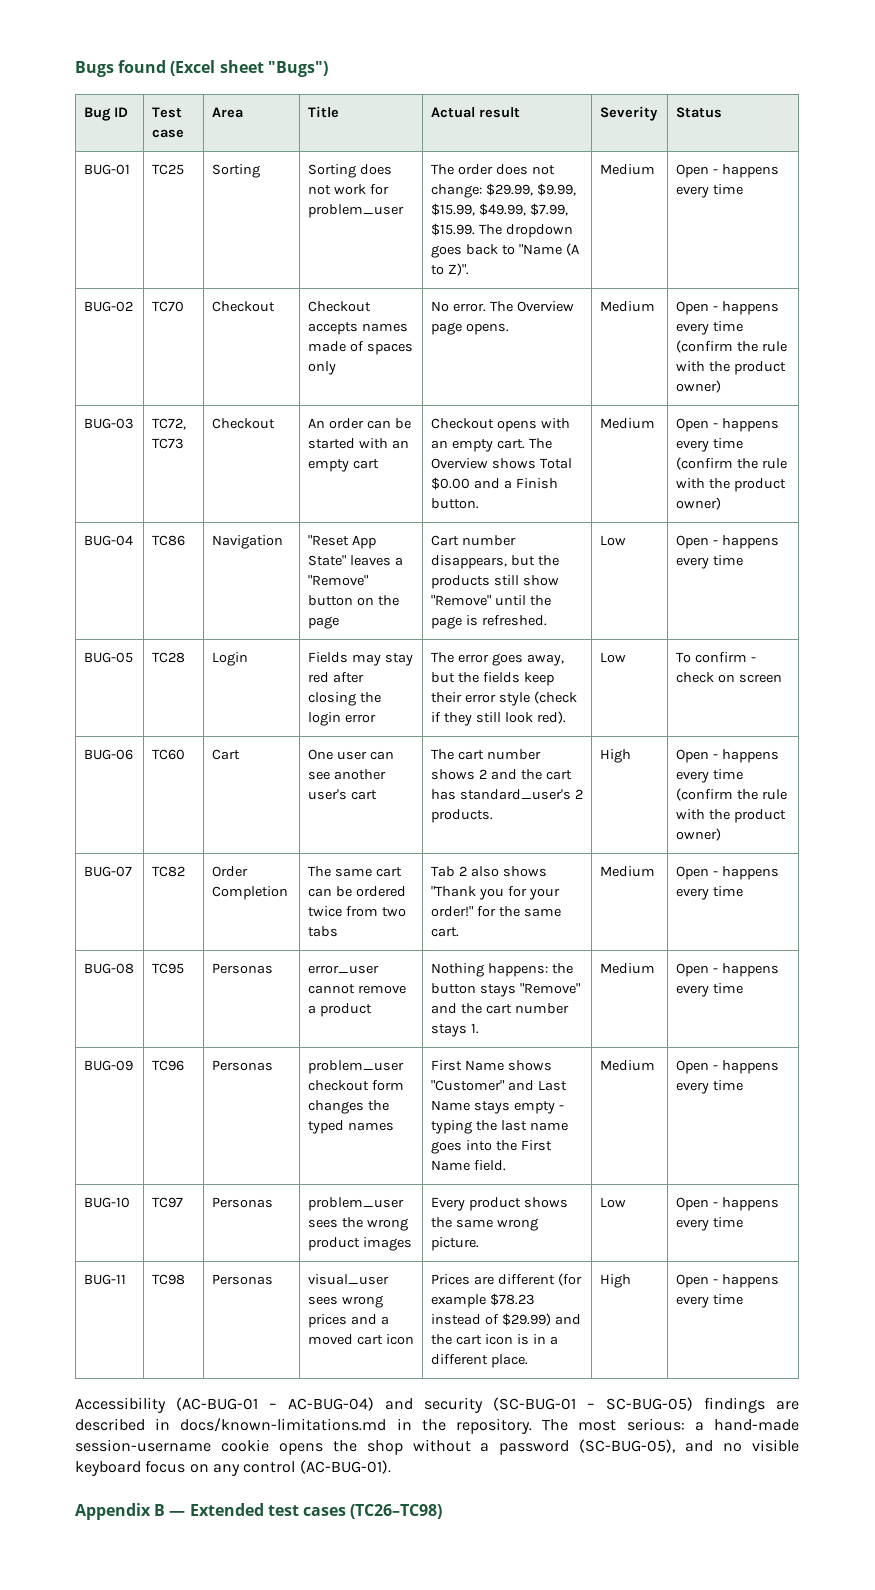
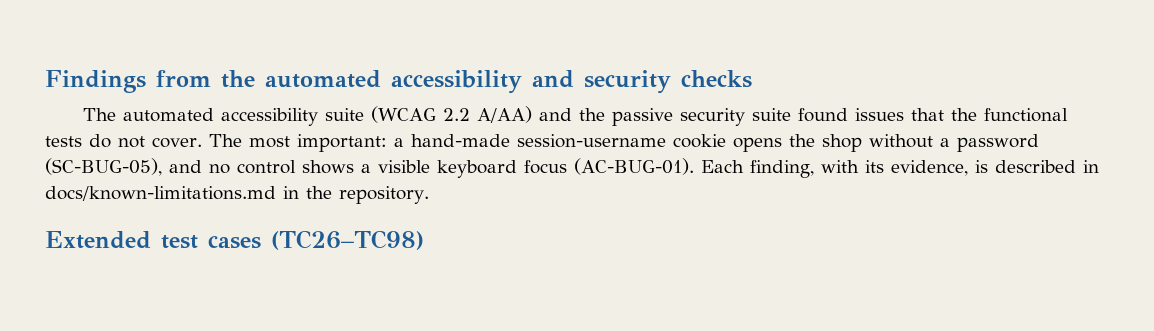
- Bugs found (Excel sheet "Bugs")
- Bug ID | Test case | Area | Title | Actual result | Severity | Status
- BUG-01 | TC25 | Sorting | Sorting does not work for problem_user | The order does not change: $29.99, $9.99, $15.99, $49.99, $7.99, $15.99. The dropdown goes back to "Name (A to Z)". | Medium | Open - happens every time
- BUG-02 | TC70 | Checkout | Checkout accepts names made of spaces only | No error. The Overview page opens. | Medium | Open - happens every time (confirm the rule with the product owner)
- BUG-03 | TC72, TC73 | Checkout | An order can be started with an empty cart | Checkout opens with an empty cart. The Overview shows Total $0.00 and a Finish button. | Medium | Open - happens every time (confirm the rule with the product owner)
- BUG-04 | TC86 | Navigation | "Reset App State" leaves a "Remove" button on the page | Cart number disappears, but the products still show "Remove" until the page is refreshed. | Low | Open - happens every time
- BUG-05 | TC28 | Login | Fields may stay red after closing the login error | The error goes away, but the fields keep their error style (check if they still look red). | Low | To confirm - check on screen
- BUG-06 | TC60 | Cart | One user can see another user's cart | The cart number shows 2 and the cart has standard_user's 2 products. | High | Open - happens every time (confirm the rule with the product owner)
- BUG-07 | TC82 | Order Completion | The same cart can be ordered twice from two tabs | Tab 2 also shows "Thank you for your order!" for the same cart. | Medium | Open - happens every time
- BUG-08 | TC95 | Personas | error_user cannot remove a product | Nothing happens: the button stays "Remove" and the cart number stays 1. | Medium | Open - happens every time
- BUG-09 | TC96 | Personas | problem_user checkout form changes the typed names | First Name shows "Customer" and Last Name stays empty - typing the last name goes into the First Name field. | Medium | Open - happens every time
- BUG-10 | TC97 | Personas | problem_user sees the wrong product images | Every product shows the same wrong picture. | Low | Open - happens every time
- BUG-11 | TC98 | Personas | visual_user sees wrong prices and a moved cart icon | Prices are different (for example $78.23 instead of $29.99) and the cart icon is in a different place. | High | Open - happens every time
- Accessibility (AC-BUG-01 – AC-BUG-04) and security (SC-BUG-01 – SC-BUG-05) findings are described in docs/known-limitations.md in the repository.
+ Findings from the automated accessibility and security checks
+ The automated accessibility suite (WCAG 2.2 A/AA) and the passive security suite found issues that the functional tests do not cover.
- The most serious: a hand-made session-username cookie opens the shop without a password (SC-BUG-05), and no visible keyboard focus on any control (AC-BUG-01).
- Appendix B — Extended test cases (TC26–TC98)
+ The most important: a hand-made session-username cookie opens the shop without a password (SC-BUG-05), and no control shows a visible keyboard focus (AC-BUG-01). Each finding, with its evidence, is described in docs/known-limitations.md in the repository.
+ Extended test cases (TC26–TC98)

